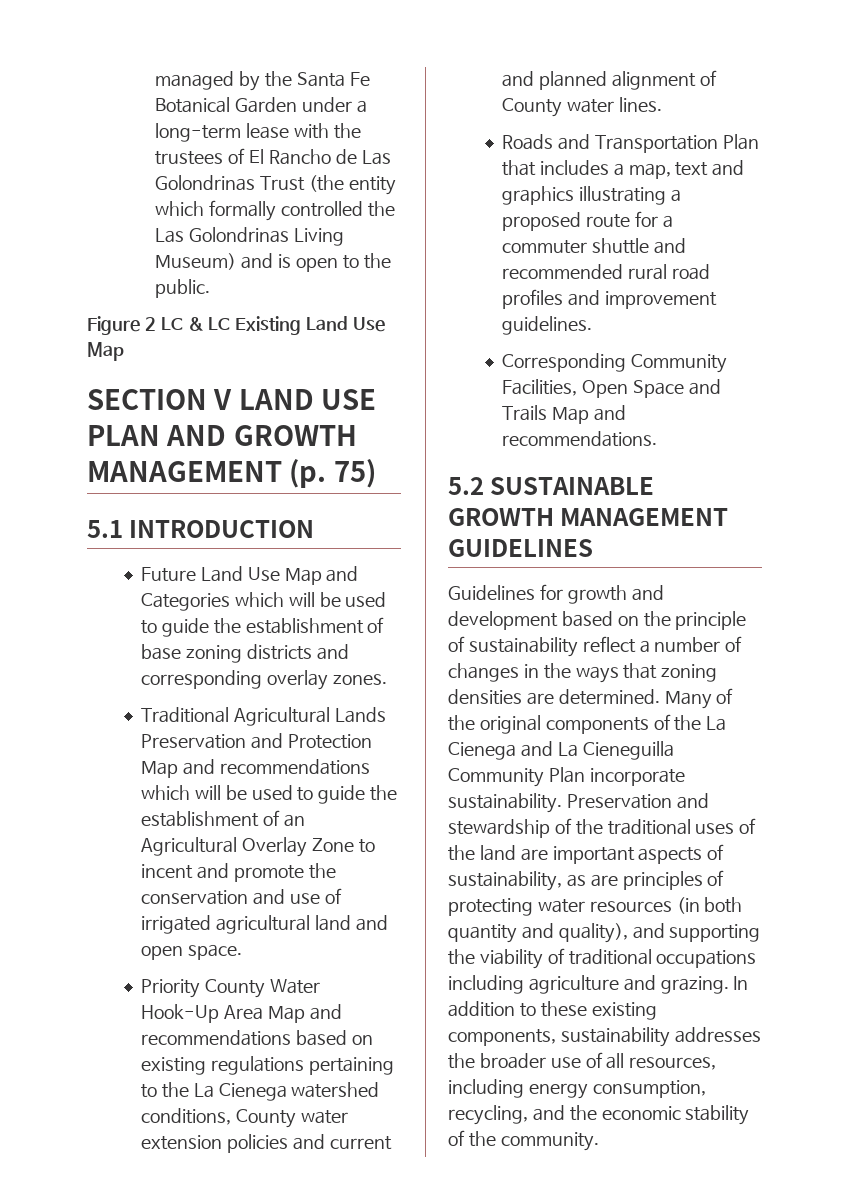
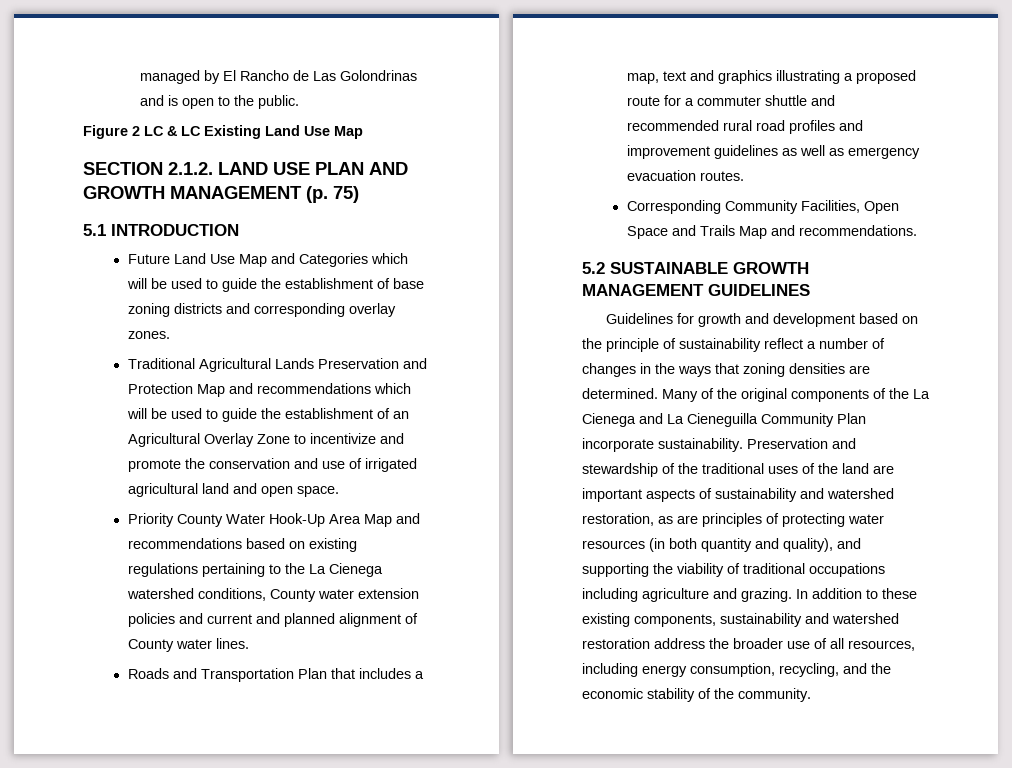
- managed by the Santa Fe Botanical Garden under a long-term lease with the trustees of El Rancho de Las Golondrinas Trust (the entity which formally controlled the Las Golondrinas Living Museum) and is open to the public.
+ managed by El Rancho de Las Golondrinas and is open to the public.
- SECTION V LAND USE PLAN AND GROWTH MANAGEMENT (p. 75)
+ SECTION 2.1.2. LAND USE PLAN AND GROWTH MANAGEMENT (p. 75)
- Traditional Agricultural Lands Preservation and Protection Map and recommendations which will be used to guide the establishment of an Agricultural Overlay Zone to incent and promote the conservation and use of irrigated agricultural land and open space.
+ Traditional Agricultural Lands Preservation and Protection Map and recommendations which will be used to guide the establishment of an Agricultural Overlay Zone to incentivize and promote the conservation and use of irrigated agricultural land and open space.
- Roads and Transportation Plan that includes a map, text and graphics illustrating a proposed route for a commuter shuttle and recommended rural road profiles and improvement guidelines.
+ Roads and Transportation Plan that includes a map, text and graphics illustrating a proposed route for a commuter shuttle and recommended rural road profiles and improvement guidelines as well as emergency evacuation routes.
- Preservation and stewardship of the traditional uses of the land are important aspects of sustainability, as are principles of protecting water resources (in both quantity and quality), and supporting the viability of traditional occupations including agriculture and grazing.
+ Preservation and stewardship of the traditional uses of the land are important aspects of sustainability and watershed restoration, as are principles of protecting water resources (in both quantity and quality), and supporting the viability of traditional occupations including agriculture and grazing.
- In addition to these existing components, sustainability addresses the broader use of all resources, including energy consumption, recycling, and the economic stability of the community.
+ In addition to these existing components, sustainability and watershed restoration address the broader use of all resources, including energy consumption, recycling, and the economic stability of the community.

